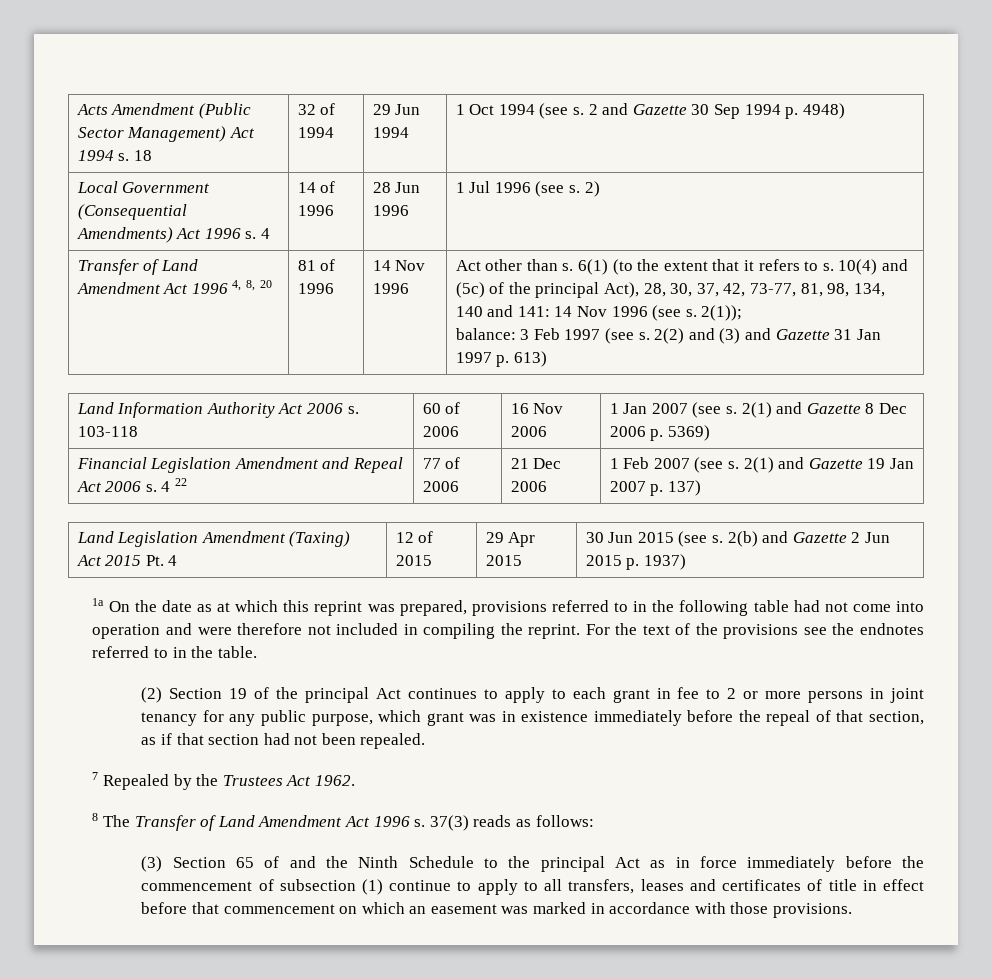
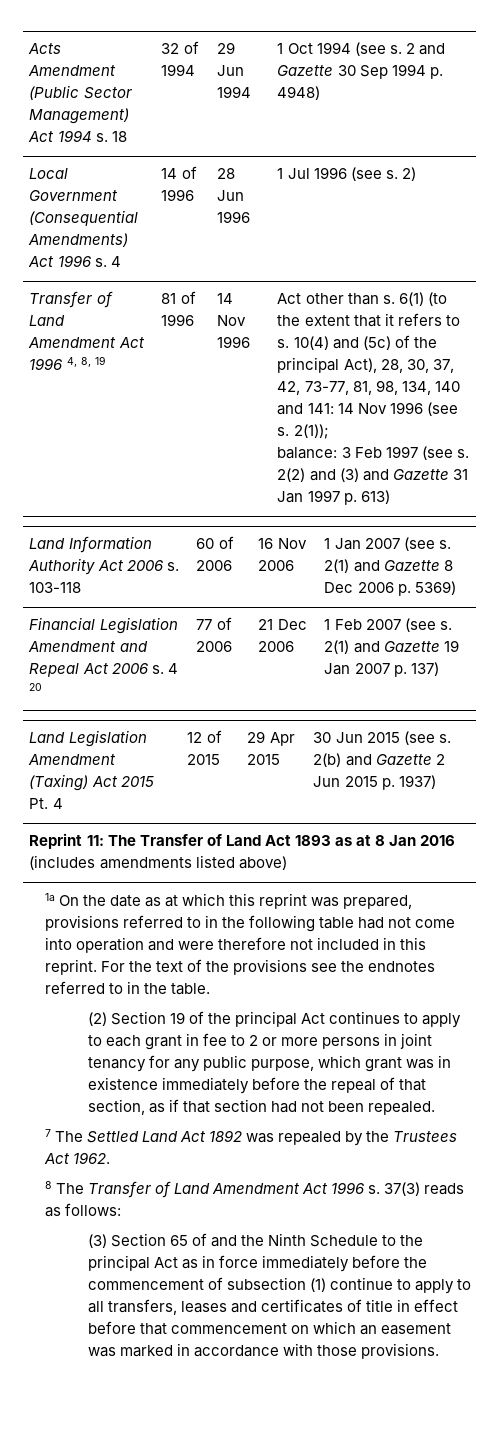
- Transfer of Land Amendment Act 1996 4, 8, 20
+ Transfer of Land Amendment Act 1996 4, 8, 19
- Financial Legislation Amendment and Repeal Act 2006 s. 4 22 | 77 of 2006 | 21 Dec 2006 | 1 Feb 2007 (see s. 2(1) and Gazette 19 Jan 2007 p. 137)
+ Financial Legislation Amendment and Repeal Act 2006 s. 4 20 | 77 of 2006 | 21 Dec 2006 | 1 Feb 2007 (see s. 2(1) and Gazette 19 Jan 2007 p. 137)
+ Reprint 11: The Transfer of Land Act 1893 as at 8 Jan 2016 (includes amendments listed above)
- 1a On the date as at which this reprint was prepared, provisions referred to in the following table had not come into operation and were therefore not included in compiling the reprint.
+ 1a On the date as at which this reprint was prepared, provisions referred to in the following table had not come into operation and were therefore not included in this reprint.
- 7 Repealed by the Trustees Act 1962.
+ 7 The Settled Land Act 1892 was repealed by the Trustees Act 1962.

